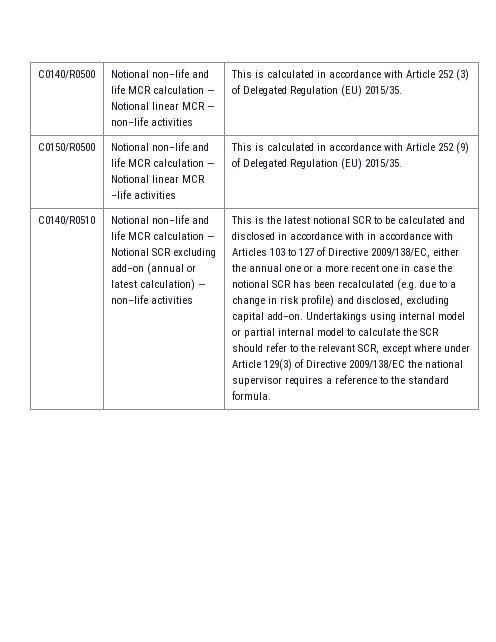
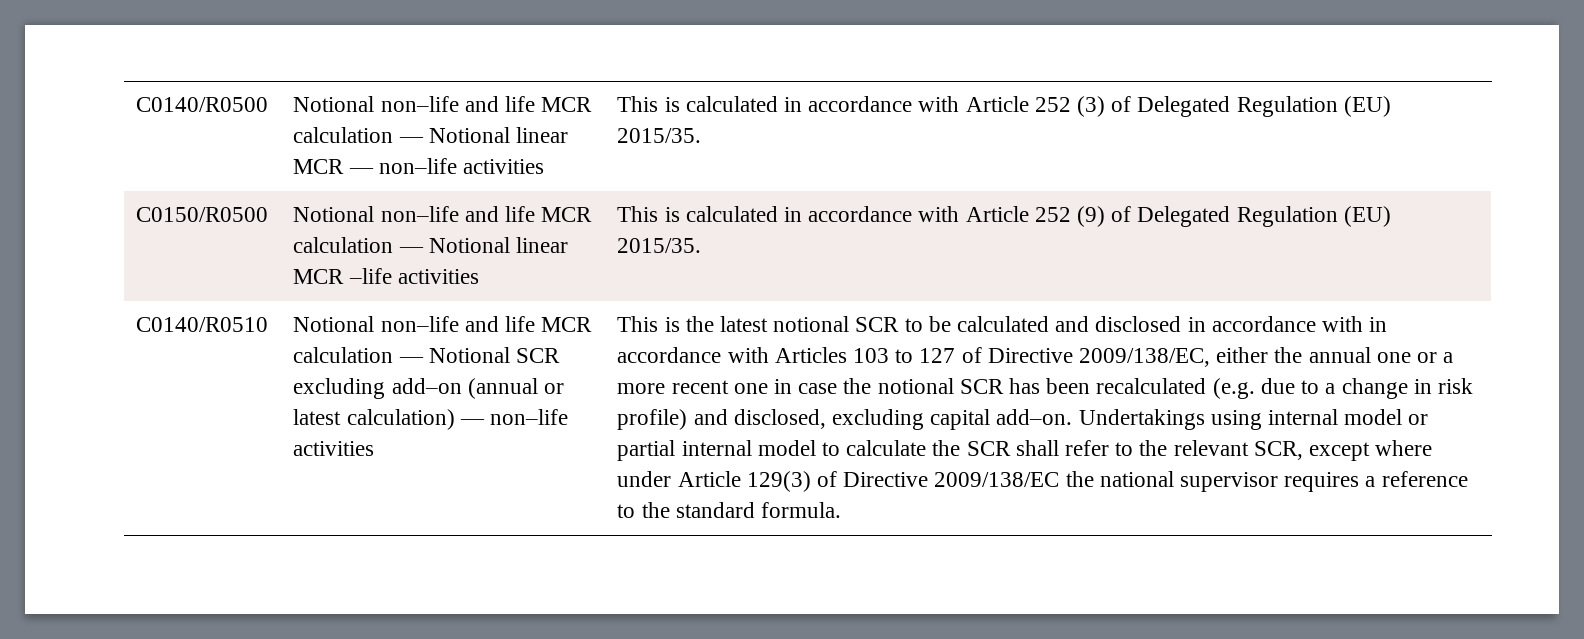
- Undertakings using internal model or partial internal model to calculate the SCR should refer to the relevant SCR, except where under Article 129(3) of Directive 2009/138/EC the national supervisor requires a reference to the standard formula.
+ Undertakings using internal model or partial internal model to calculate the SCR shall refer to the relevant SCR, except where under Article 129(3) of Directive 2009/138/EC the national supervisor requires a reference to the standard formula.

